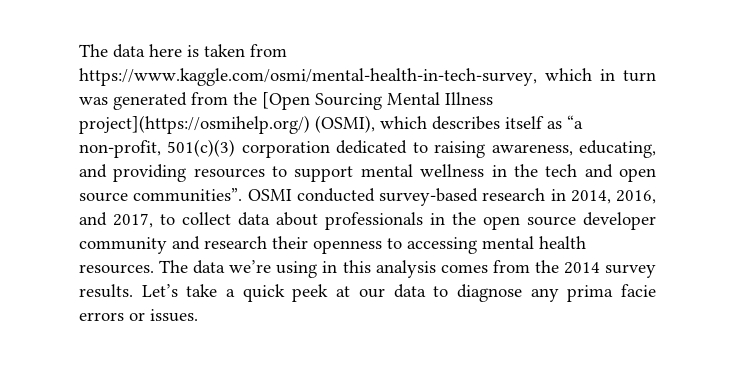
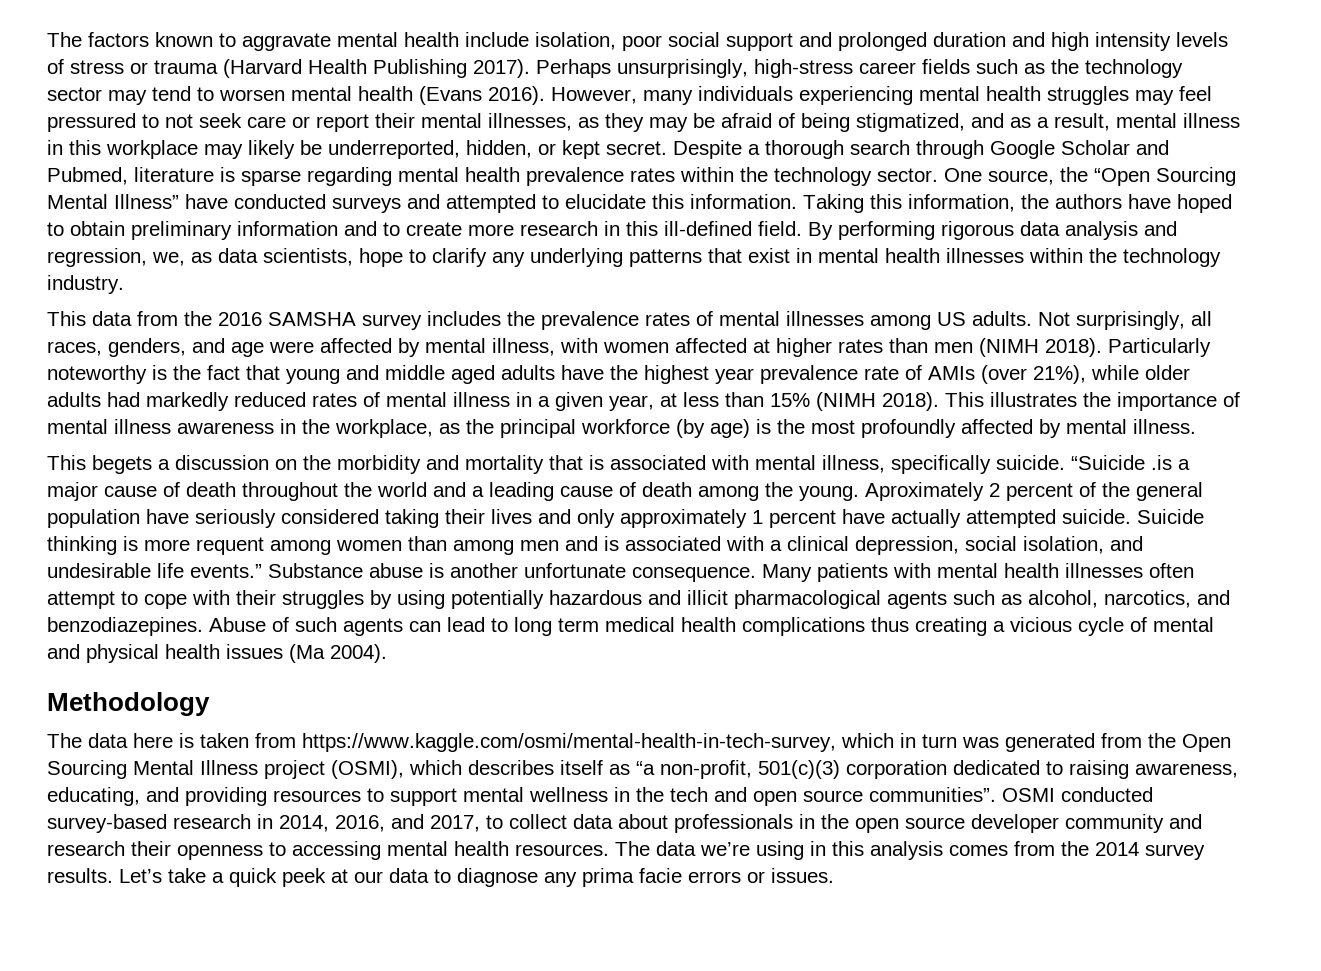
- The data here is taken from https://www.kaggle.com/osmi/mental-health-in-tech-survey, which in turn was generated from the [Open Sourcing Mental Illness project](https://osmihelp.org/) (OSMI), which describes itself as “a non-profit, 501(c)(3) corporation dedicated to raising awareness, educating, and providing resources to support mental wellness in the tech and open source communities”.
+ The factors known to aggravate mental health include isolation, poor social support and prolonged duration and high intensity levels of stress or trauma (Harvard Health Publishing 2017). Perhaps unsurprisingly, high-stress career fields such as the technology sector may tend to worsen mental health (Evans 2016). However, many individuals experiencing mental health struggles may feel pressured to not seek care or report their mental illnesses, as they may be afraid of being stigmatized, and as a result, mental illness in this workplace may likely be underreported, hidden, or kept secret. Despite a thorough search through Google Scholar and Pubmed, literature is sparse regarding mental health prevalence rates within the technology sector. One source, the “Open Sourcing Mental Illness” have conducted surveys and attempted to elucidate this information. Taking this information, the authors have hoped to obtain preliminary information and to create more research in this ill-defined field. By performing rigorous data analysis and regression, we, as data scientists, hope to clarify any underlying patterns that exist in mental health illnesses within the technology industry.
+ This data from the 2016 SAMSHA survey includes the prevalence rates of mental illnesses among US adults. Not surprisingly, all races, genders, and age were affected by mental illness, with women affected at higher rates than men (NIMH 2018). Particularly noteworthy is the fact that young and middle aged adults have the highest year prevalence rate of AMIs (over 21%), while older adults had markedly reduced rates of mental illness in a given year, at less than 15% (NIMH 2018). This illustrates the importance of mental illness awareness in the workplace, as the principal workforce (by age) is the most profoundly affected by mental illness.
+ This begets a discussion on the morbidity and mortality that is associated with mental illness, specifically suicide. “Suicide .is a major cause of death throughout the world and a leading cause of death among the young. Aproximately 2 percent of the general population have seriously considered taking their lives and only approximately 1 percent have actually attempted suicide. Suicide thinking is more requent among women than among men and is associated with a clinical depression, social isolation, and undesirable life events.” Substance abuse is another unfortunate consequence. Many patients with mental health illnesses often attempt to cope with their struggles by using potentially hazardous and illicit pharmacological agents such as alcohol, narcotics, and benzodiazepines. Abuse of such agents can lead to long term medical health complications thus creating a vicious cycle of mental and physical health issues (Ma 2004).
+ Methodology
+ The data here is taken from https://www.kaggle.com/osmi/mental-health-in-tech-survey, which in turn was generated from the Open Sourcing Mental Illness project (OSMI), which describes itself as “a non-profit, 501(c)(3) corporation dedicated to raising awareness, educating, and providing resources to support mental wellness in the tech and open source communities”.

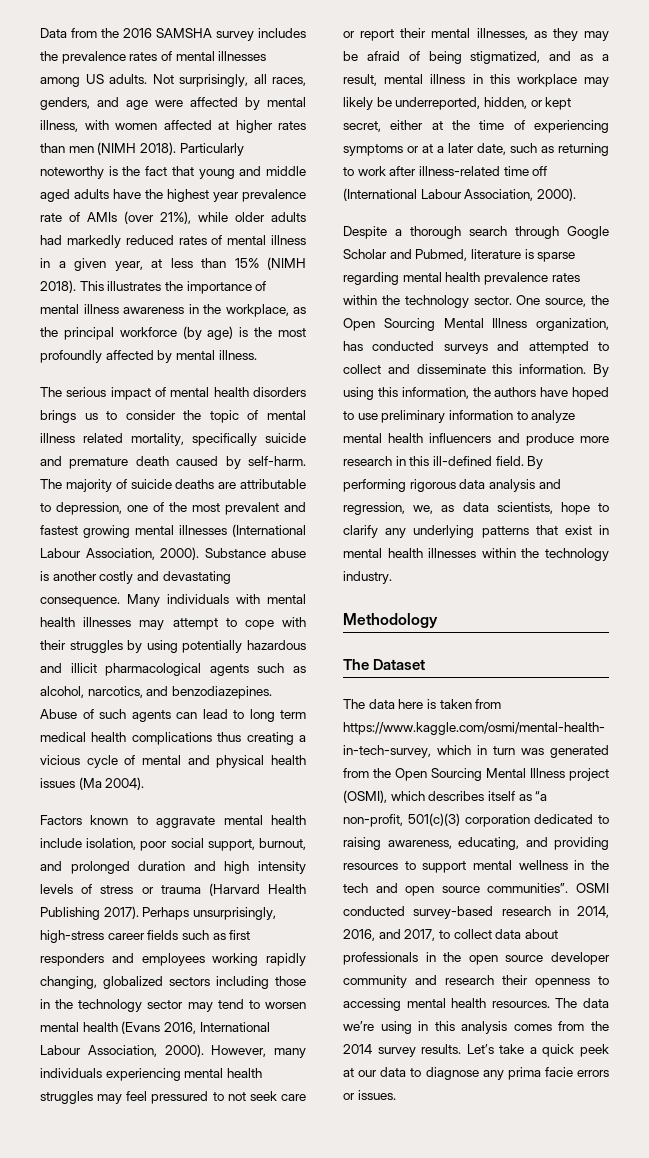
- The factors known to aggravate mental health include isolation, poor social support and prolonged duration and high intensity levels of stress or trauma (Harvard Health Publishing 2017). Perhaps unsurprisingly, high-stress career fields such as the technology sector may tend to worsen mental health (Evans 2016). However, many individuals experiencing mental health struggles may feel pressured to not seek care or report their mental illnesses, as they may be afraid of being stigmatized, and as a result, mental illness in this workplace may likely be underreported, hidden, or kept secret. Despite a thorough search through Google Scholar and Pubmed, literature is sparse regarding mental health prevalence rates within the technology sector. One source, the “Open Sourcing Mental Illness” have conducted surveys and attempted to elucidate this information. Taking this information, the authors have hoped to obtain preliminary information and to create more research in this ill-defined field. By performing rigorous data analysis and regression, we, as data scientists, hope to clarify any underlying patterns that exist in mental health illnesses within the technology industry.
- This data from the 2016 SAMSHA survey includes the prevalence rates of mental illnesses among US adults.
+ Data from the 2016 SAMSHA survey includes the prevalence rates of mental illnesses among US adults.
- This begets a discussion on the morbidity and mortality that is associated with mental illness, specifically suicide. “Suicide .is a major cause of death throughout the world and a leading cause of death among the young. Aproximately 2 percent of the general population have seriously considered taking their lives and only approximately 1 percent have actually attempted suicide. Suicide thinking is more requent among women than among men and is associated with a clinical depression, social isolation, and undesirable life events.”
+ The serious impact of mental health disorders brings us to consider the topic of mental illness related mortality, specifically suicide and premature death caused by self-harm. The majority of suicide deaths are attributable to depression, one of the most prevalent and fastest growing mental illnesses (International Labour Association, 2000).
- Substance abuse is another unfortunate consequence.
+ Substance abuse is another costly and devastating consequence.
- Many patients with mental health illnesses often attempt to cope with their struggles by using potentially hazardous and illicit pharmacological agents such as alcohol, narcotics, and benzodiazepines.
+ Many individuals with mental health illnesses may attempt to cope with their struggles by using potentially hazardous and illicit pharmacological agents such as alcohol, narcotics, and benzodiazepines.
+ Factors known to aggravate mental health include isolation, poor social support, burnout, and prolonged duration and high intensity levels of stress or trauma (Harvard Health Publishing 2017). Perhaps unsurprisingly, high-stress career fields such as first responders and employees working rapidly changing, globalized sectors including those in the technology sector may tend to worsen mental health (Evans 2016, International Labour Association, 2000). However, many individuals experiencing mental health struggles may feel pressured to not seek care or report their mental illnesses, as they may be afraid of being stigmatized, and as a result, mental illness in this workplace may likely be underreported, hidden, or kept secret, either at the time of experiencing symptoms or at a later date, such as returning to work after illness-related time off (International Labour Association, 2000).
+ Despite a thorough search through Google Scholar and Pubmed, literature is sparse regarding mental health prevalence rates within the technology sector. One source, the Open Sourcing Mental Illness organization, has conducted surveys and attempted to collect and disseminate this information. By using this information, the authors have hoped to use preliminary information to analyze mental health influencers and produce more research in this ill-defined field. By performing rigorous data analysis and regression, we, as data scientists, hope to clarify any underlying patterns that exist in mental health illnesses within the technology industry.
+ The Dataset

